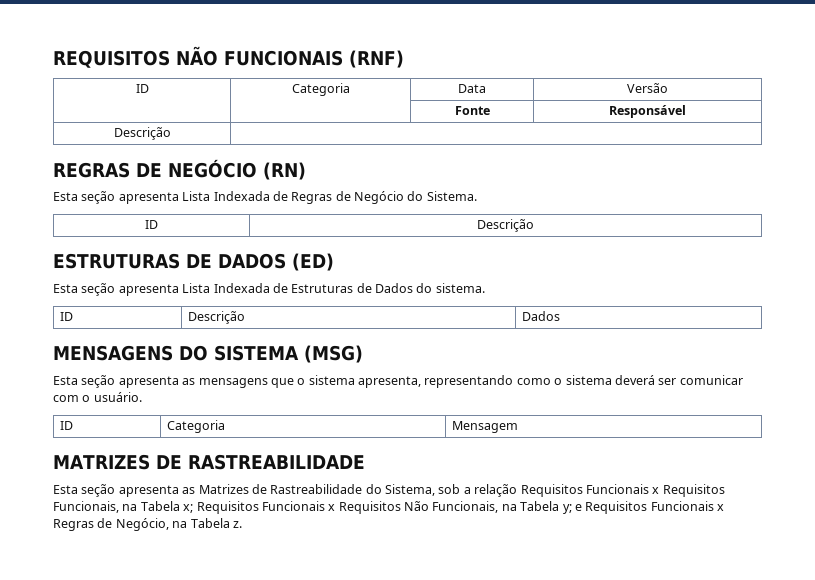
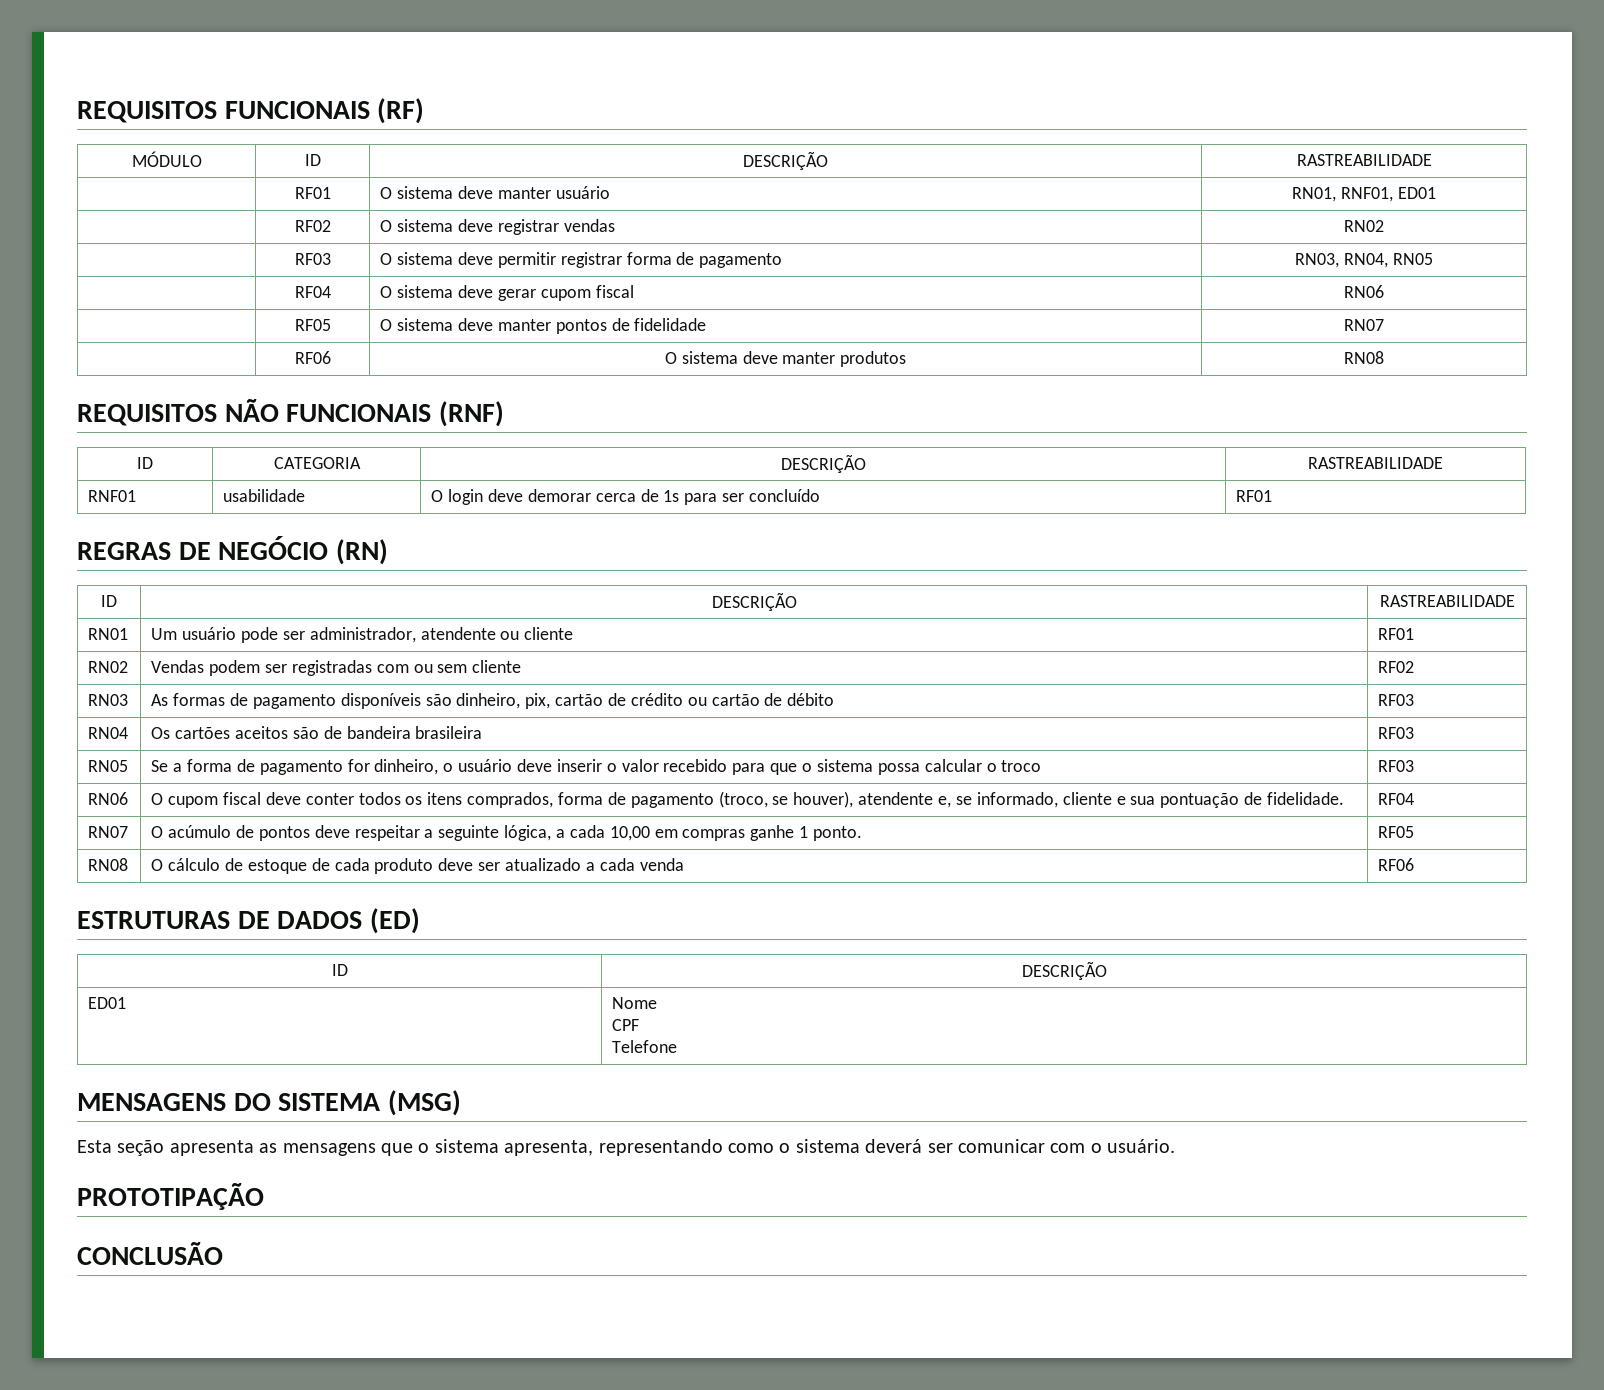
+ REQUISITOS FUNCIONAIS (RF)
+ MÓDULO | ID | DESCRIÇÃO | RASTREABILIDADE
+ | RF01 | O sistema deve manter usuário | RN01, RNF01, ED01
+ | RF02 | O sistema deve registrar vendas | RN02
+ | RF03 | O sistema deve permitir registrar forma de pagamento | RN03, RN04, RN05
+ | RF04 | O sistema deve gerar cupom fiscal | RN06
+ | RF05 | O sistema deve manter pontos de fidelidade | RN07
+ | RF06 | O sistema deve manter produtos | RN08
  REQUISITOS NÃO FUNCIONAIS (RNF)
- ID | Categoria | Data | Versão
- | | Fonte | Responsável
- Descrição |
+ ID | CATEGORIA | DESCRIÇÃO | RASTREABILIDADE
+ RNF01 | usabilidade | O login deve demorar cerca de 1s para ser concluído | RF01
  REGRAS DE NEGÓCIO (RN)
- Esta seção apresenta Lista Indexada de Regras de Negócio do Sistema.
- ID | Descrição
+ ID | DESCRIÇÃO | RASTREABILIDADE
+ RN01 | Um usuário pode ser administrador, atendente ou cliente | RF01
+ RN02 | Vendas podem ser registradas com ou sem cliente | RF02
+ RN03 | As formas de pagamento disponíveis são dinheiro, pix, cartão de crédito ou cartão de débito | RF03
+ RN04 | Os cartões aceitos são de bandeira brasileira | RF03
+ RN05 | Se a forma de pagamento for dinheiro, o usuário deve inserir o valor recebido para que o sistema possa calcular o troco | RF03
+ RN06 | O cupom fiscal deve conter todos os itens comprados, forma de pagamento (troco, se houver), atendente e, se informado, cliente e sua pontuação de fidelidade. | RF04
+ RN07 | O acúmulo de pontos deve respeitar a seguinte lógica, a cada 10,00 em compras ganhe 1 ponto. | RF05
+ RN08 | O cálculo de estoque de cada produto deve ser atualizado a cada venda | RF06
  ESTRUTURAS DE DADOS (ED)
- Esta seção apresenta Lista Indexada de Estruturas de Dados do sistema.
- ID | Descrição | Dados
+ ID | DESCRIÇÃO
+ ED01 | Nome
+ CPF
+ Telefone
- ID | Categoria | Mensagem
- MATRIZES DE RASTREABILIDADE
- Esta seção apresenta as Matrizes de Rastreabilidade do Sistema, sob a relação Requisitos Funcionais x Requisitos Funcionais, na Tabela x; Requisitos Funcionais x Requisitos Não Funcionais, na Tabela y; e Requisitos Funcionais x Regras de Negócio, na Tabela z.
+ PROTOTIPAÇÃO
+ CONCLUSÃO

